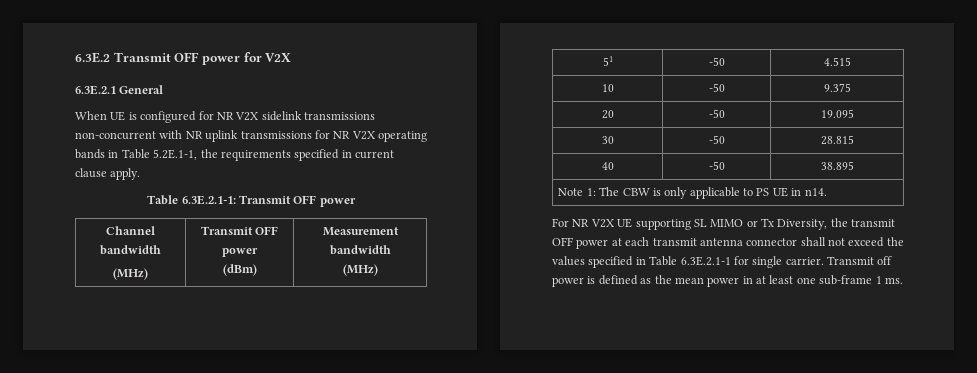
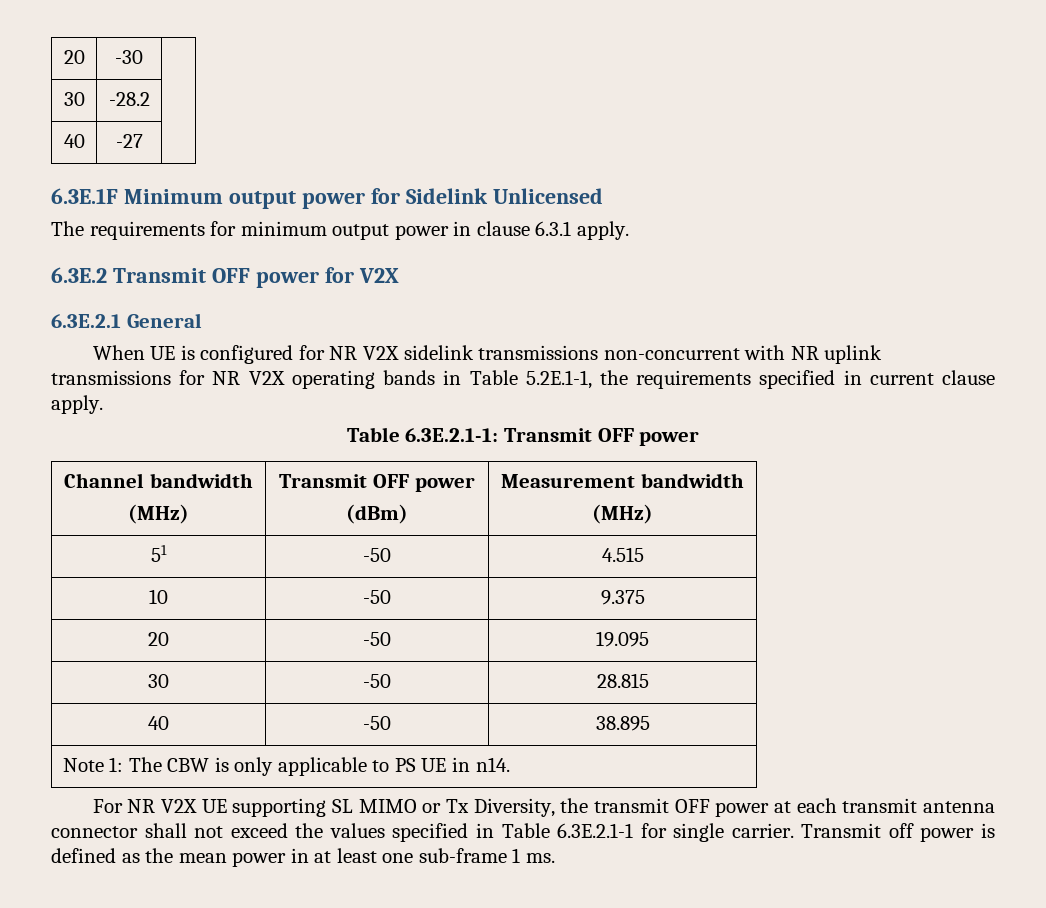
+ 20 | -30 |
+ 30 | -28.2 |
+ 40 | -27 |
+ 6.3E.1F Minimum output power for Sidelink Unlicensed
+ The requirements for minimum output power in clause 6.3.1 apply.

